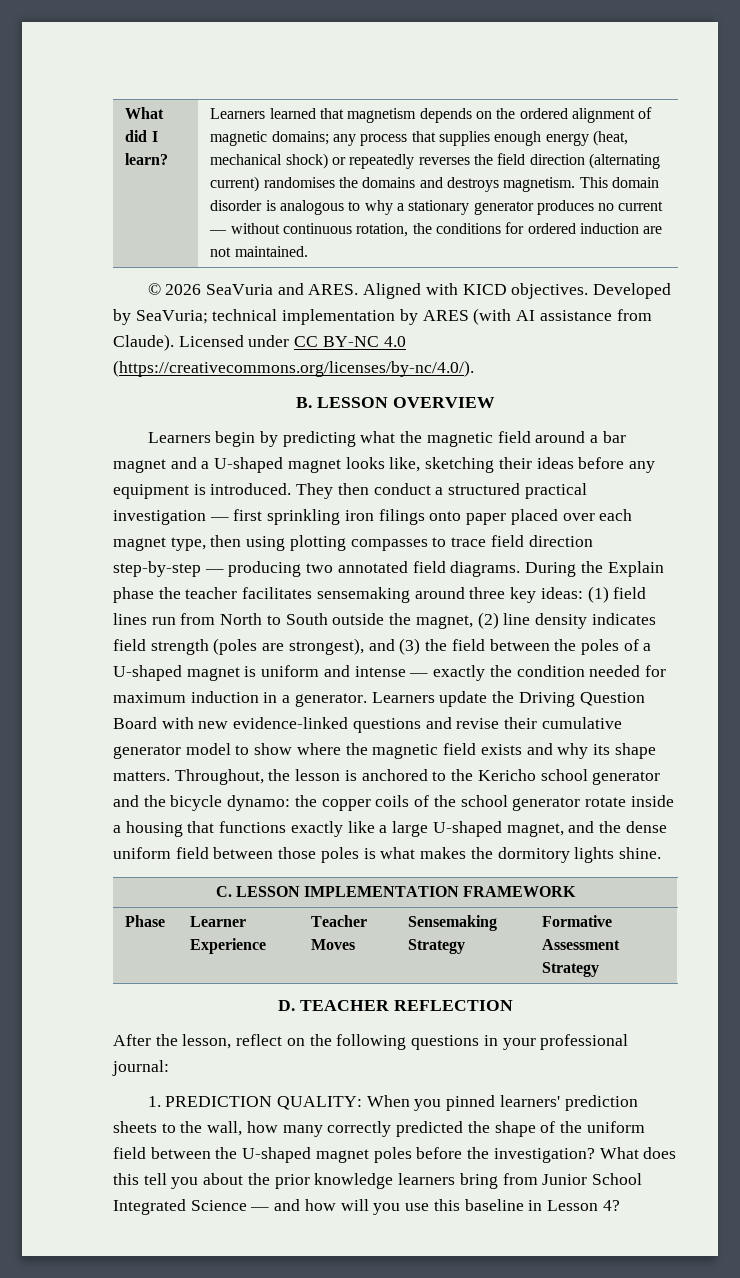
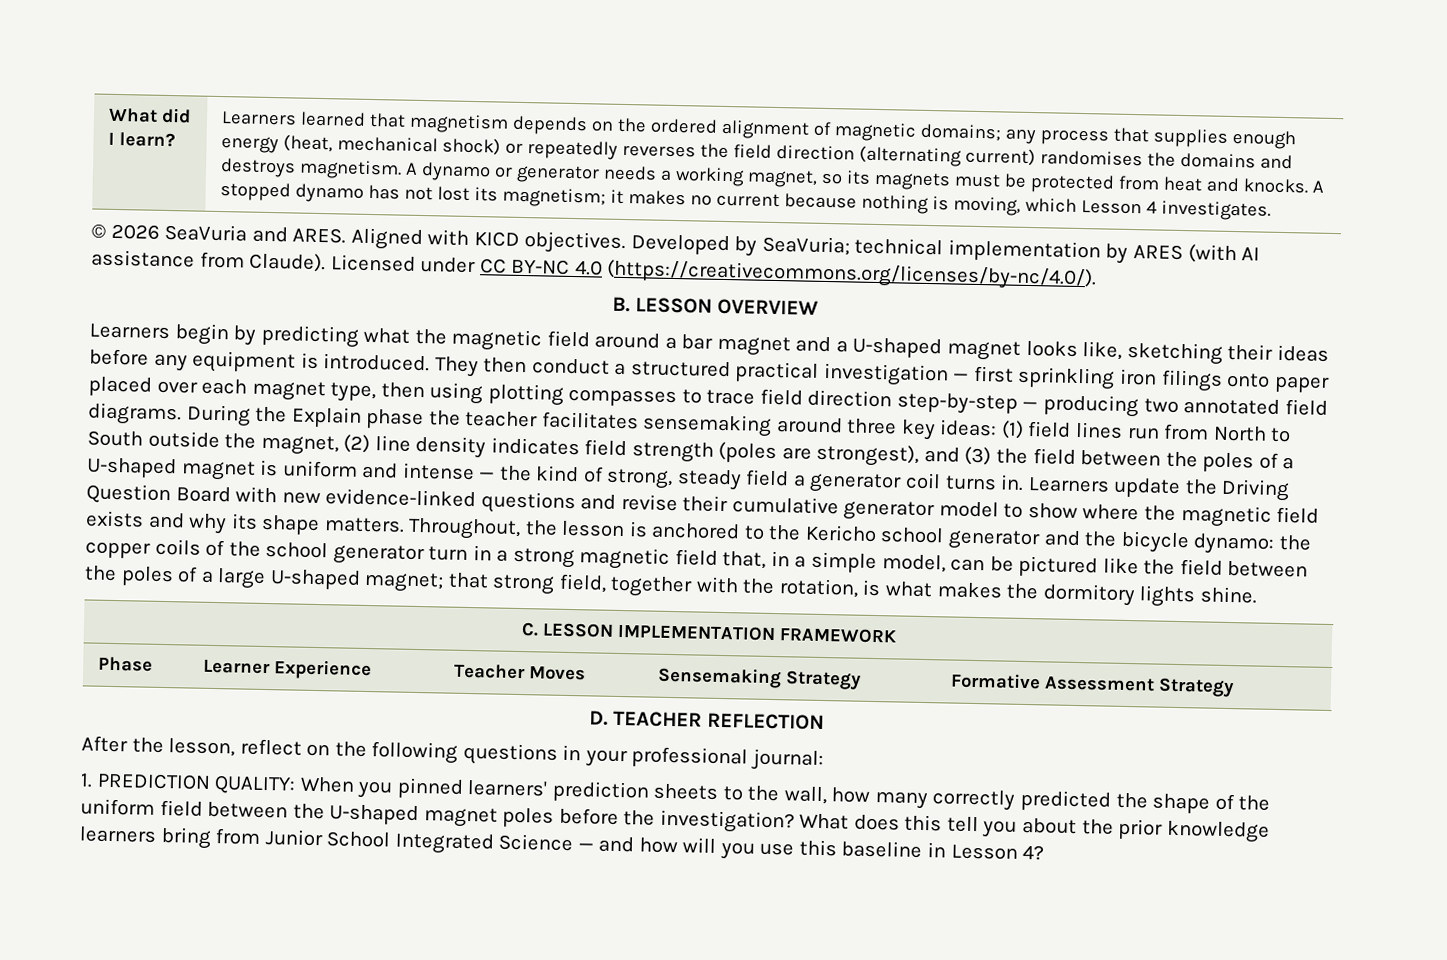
- This domain disorder is analogous to why a stationary generator produces no current — without continuous rotation, the conditions for ordered induction are not maintained.
+ A dynamo or generator needs a working magnet, so its magnets must be protected from heat and knocks. A stopped dynamo has not lost its magnetism; it makes no current because nothing is moving, which Lesson 4 investigates.
- During the Explain phase the teacher facilitates sensemaking around three key ideas: (1) field lines run from North to South outside the magnet, (2) line density indicates field strength (poles are strongest), and (3) the field between the poles of a U-shaped magnet is uniform and intense — exactly the condition needed for maximum induction in a generator.
+ During the Explain phase the teacher facilitates sensemaking around three key ideas: (1) field lines run from North to South outside the magnet, (2) line density indicates field strength (poles are strongest), and (3) the field between the poles of a U-shaped magnet is uniform and intense — the kind of strong, steady field a generator coil turns in.
- Throughout, the lesson is anchored to the Kericho school generator and the bicycle dynamo: the copper coils of the school generator rotate inside a housing that functions exactly like a large U-shaped magnet, and the dense uniform field between those poles is what makes the dormitory lights shine.
+ Throughout, the lesson is anchored to the Kericho school generator and the bicycle dynamo: the copper coils of the school generator turn in a strong magnetic field that, in a simple model, can be pictured like the field between the poles of a large U-shaped magnet; that strong field, together with the rotation, is what makes the dormitory lights shine.

